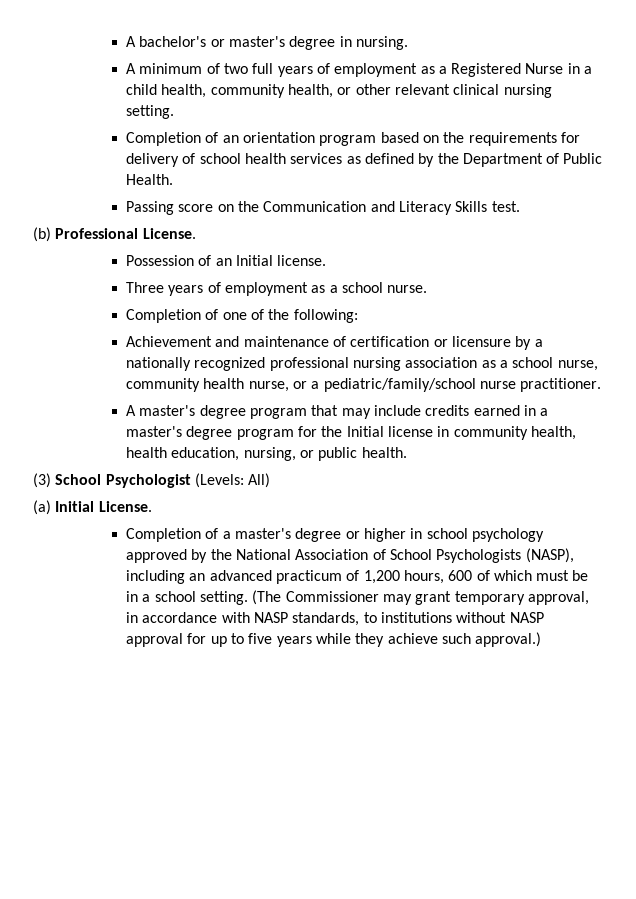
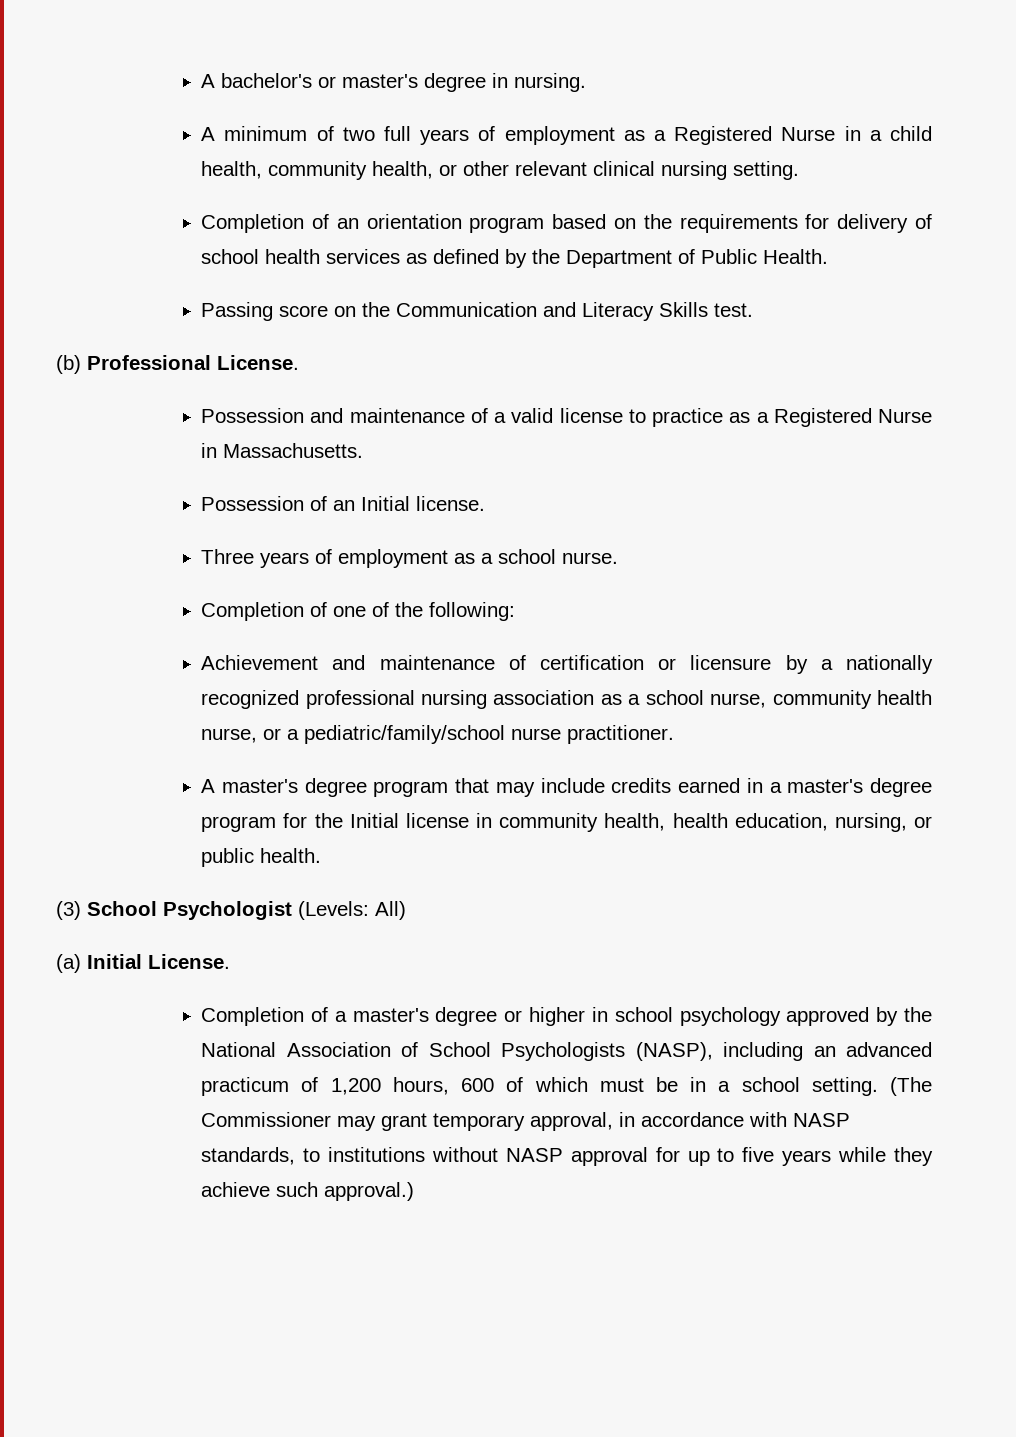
+ Possession and maintenance of a valid license to practice as a Registered Nurse in Massachusetts.

